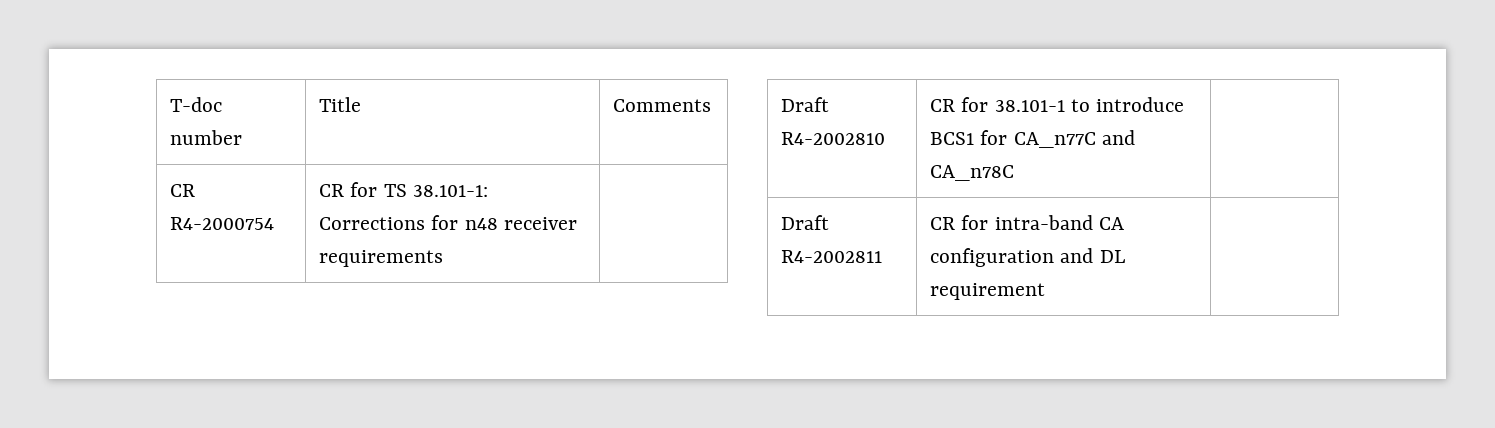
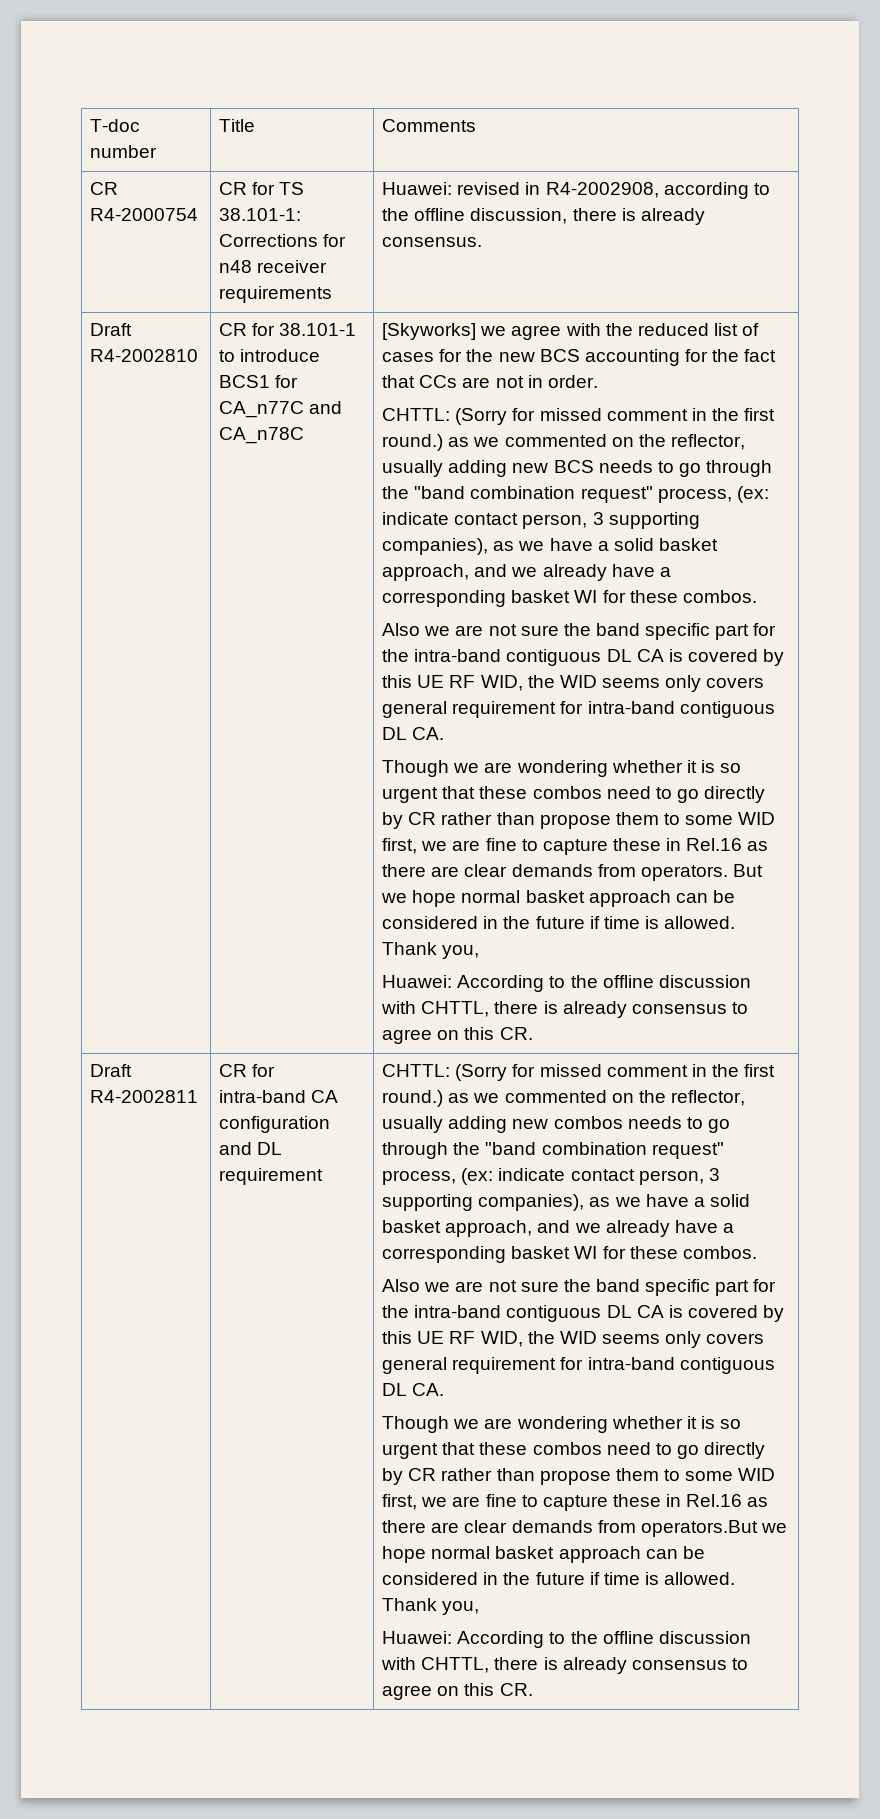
- CR R4-2000754 | CR for TS 38.101-1: Corrections for n48 receiver requirements |
+ CR R4-2000754 | CR for TS 38.101-1: Corrections for n48 receiver requirements | Huawei: revised in R4-2002908, according to the offline discussion, there is already consensus.
+ [Skyworks] we agree with the reduced list of cases for the new BCS accounting for the fact that CCs are not in order.
+ CHTTL: (Sorry for missed comment in the first round.) as we commented on the reflector, usually adding new BCS needs to go through the "band combination request" process, (ex: indicate contact person, 3 supporting companies), as we have a solid basket approach, and we already have a corresponding basket WI for these combos.
+ Also we are not sure the band specific part for the intra-band contiguous DL CA is covered by this UE RF WID, the WID seems only covers general requirement for intra-band contiguous DL CA.
+ Though we are wondering whether it is so urgent that these combos need to go directly by CR rather than propose them to some WID first, we are fine to capture these in Rel.16 as there are clear demands from operators. But we hope normal basket approach can be considered in the future if time is allowed. Thank you,
+ Huawei: According to the offline discussion with CHTTL, there is already consensus to agree on this CR.
+ CHTTL: (Sorry for missed comment in the first round.) as we commented on the reflector, usually adding new combos needs to go through the "band combination request" process, (ex: indicate contact person, 3 supporting companies), as we have a solid basket approach, and we already have a corresponding basket WI for these combos.
+ Also we are not sure the band specific part for the intra-band contiguous DL CA is covered by this UE RF WID, the WID seems only covers general requirement for intra-band contiguous DL CA.
+ Though we are wondering whether it is so urgent that these combos need to go directly by CR rather than propose them to some WID first, we are fine to capture these in Rel.16 as there are clear demands from operators.But we hope normal basket approach can be considered in the future if time is allowed. Thank you,
+ Huawei: According to the offline discussion with CHTTL, there is already consensus to agree on this CR.

